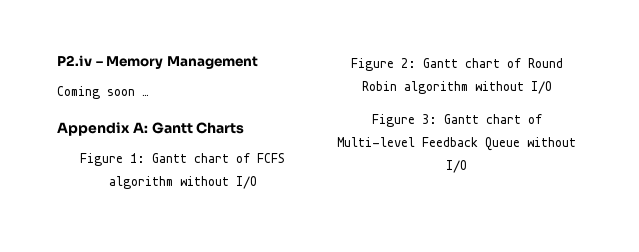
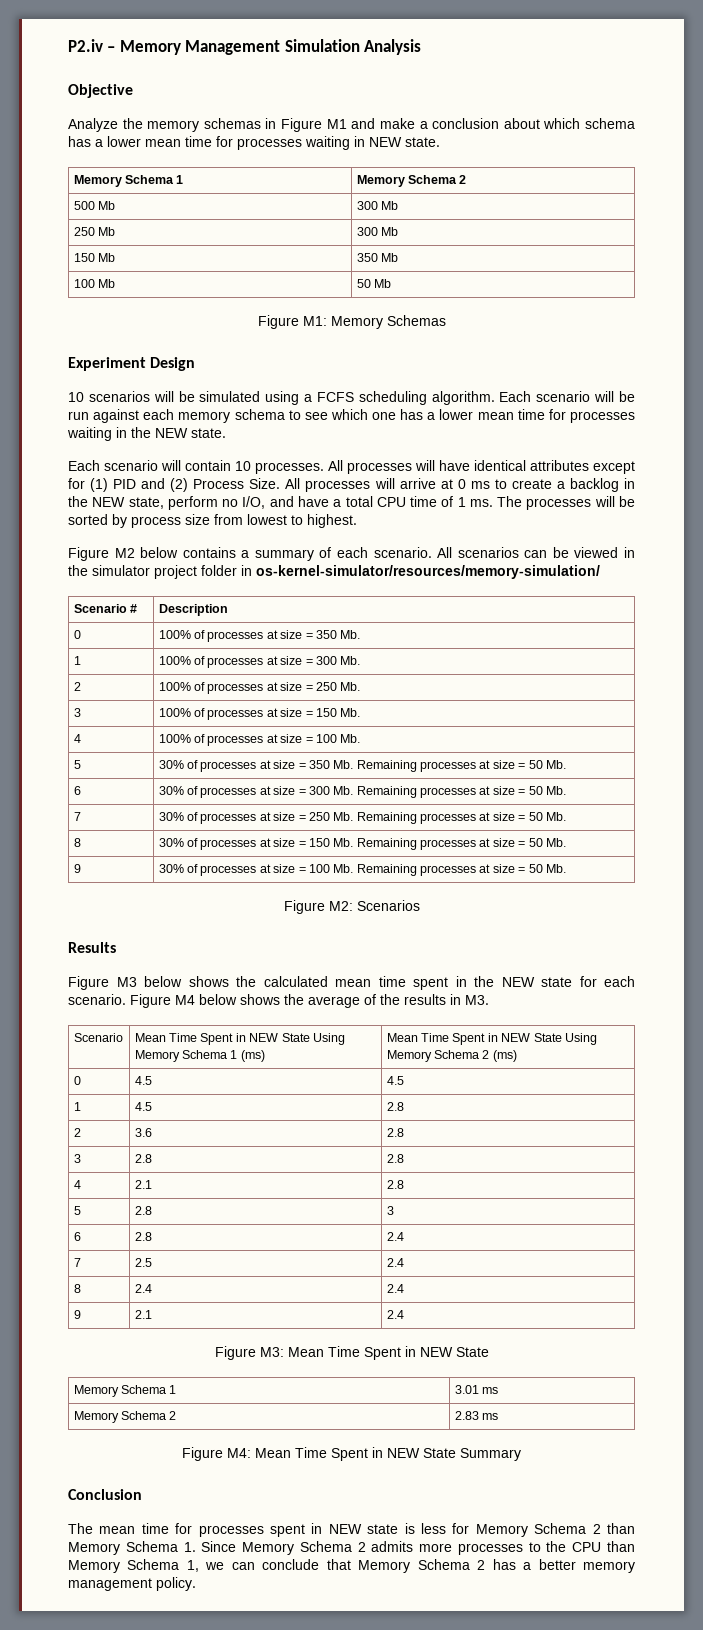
- P2.iv – Memory Management
- Coming soon …
- Appendix A: Gantt Charts
- Figure 1: Gantt chart of FCFS algorithm without I/O
- Figure 2: Gantt chart of Round Robin algorithm without I/O
- Figure 3: Gantt chart of Multi-level Feedback Queue without I/O
+ P2.iv – Memory Management Simulation Analysis
+ Objective
+ Analyze the memory schemas in Figure M1 and make a conclusion about which schema has a lower mean time for processes waiting in NEW state.
+ Memory Schema 1 | Memory Schema 2
+ 500 Mb | 300 Mb
+ 250 Mb | 300 Mb
+ 150 Mb | 350 Mb
+ 100 Mb | 50 Mb
+ Figure M1: Memory Schemas
+ Experiment Design
+ 10 scenarios will be simulated using a FCFS scheduling algorithm. Each scenario will be run against each memory schema to see which one has a lower mean time for processes waiting in the NEW state.
+ Each scenario will contain 10 processes. All processes will have identical attributes except for (1) PID and (2) Process Size. All processes will arrive at 0 ms to create a backlog in the NEW state, perform no I/O, and have a total CPU time of 1 ms. The processes will be sorted by process size from lowest to highest.
+ Figure M2 below contains a summary of each scenario. All scenarios can be viewed in the simulator project folder in os-kernel-simulator/resources/memory-simulation/
+ Scenario # | Description
+ 0 | 100% of processes at size = 350 Mb.
+ 1 | 100% of processes at size = 300 Mb.
+ 2 | 100% of processes at size = 250 Mb.
+ 3 | 100% of processes at size = 150 Mb.
+ 4 | 100% of processes at size = 100 Mb.
+ 5 | 30% of processes at size = 350 Mb. Remaining processes at size = 50 Mb.
+ 6 | 30% of processes at size = 300 Mb. Remaining processes at size = 50 Mb.
+ 7 | 30% of processes at size = 250 Mb. Remaining processes at size = 50 Mb.
+ 8 | 30% of processes at size = 150 Mb. Remaining processes at size = 50 Mb.
+ 9 | 30% of processes at size = 100 Mb. Remaining processes at size = 50 Mb.
+ Figure M2: Scenarios
+ Results
+ Figure M3 below shows the calculated mean time spent in the NEW state for each scenario. Figure M4 below shows the average of the results in M3.
+ Scenario | Mean Time Spent in NEW State Using Memory Schema 1 (ms) | Mean Time Spent in NEW State Using Memory Schema 2 (ms)
+ 0 | 4.5 | 4.5
+ 1 | 4.5 | 2.8
+ 2 | 3.6 | 2.8
+ 3 | 2.8 | 2.8
+ 4 | 2.1 | 2.8
+ 5 | 2.8 | 3
+ 6 | 2.8 | 2.4
+ 7 | 2.5 | 2.4
+ 8 | 2.4 | 2.4
+ 9 | 2.1 | 2.4
+ Figure M3: Mean Time Spent in NEW State
+ Memory Schema 1 | 3.01 ms
+ Memory Schema 2 | 2.83 ms
+ Figure M4: Mean Time Spent in NEW State Summary
+ Conclusion
+ The mean time for processes spent in NEW state is less for Memory Schema 2 than Memory Schema 1. Since Memory Schema 2 admits more processes to the CPU than Memory Schema 1, we can conclude that Memory Schema 2 has a better memory management policy.

